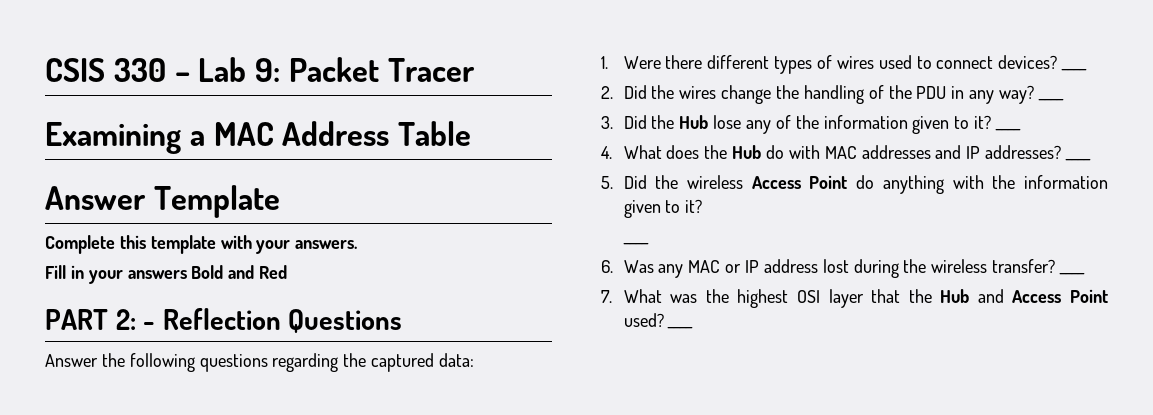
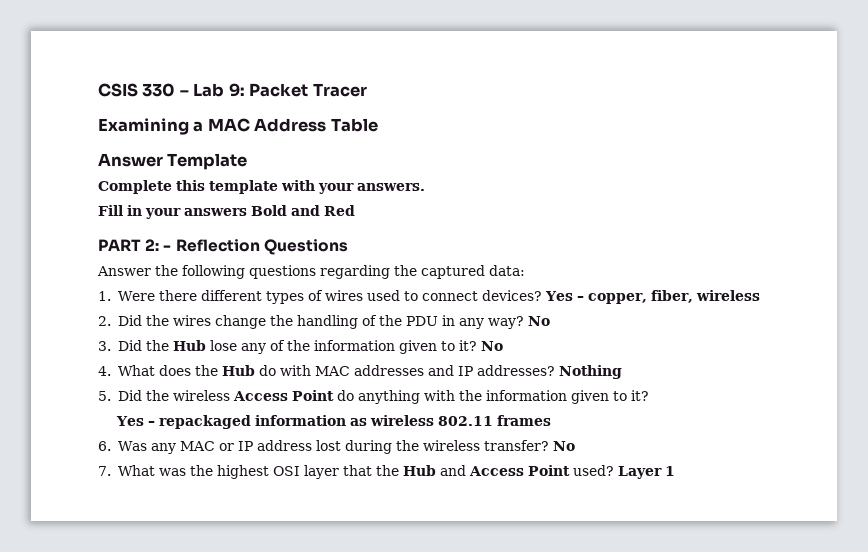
- 1. Were there different types of wires used to connect devices? ____
+ 1. Were there different types of wires used to connect devices? Yes – copper, fiber, wireless
- 2. Did the wires change the handling of the PDU in any way? ____
+ 2. Did the wires change the handling of the PDU in any way? No
- 3. Did the Hub lose any of the information given to it? ____
+ 3. Did the Hub lose any of the information given to it? No
- 4. What does the Hub do with MAC addresses and IP addresses? ____
+ 4. What does the Hub do with MAC addresses and IP addresses? Nothing
  5. Did the wireless Access Point do anything with the information given to it?
- ____
+ Yes – repackaged information as wireless 802.11 frames
- 6. Was any MAC or IP address lost during the wireless transfer? ____
+ 6. Was any MAC or IP address lost during the wireless transfer? No
- 7. What was the highest OSI layer that the Hub and Access Point used? ____
+ 7. What was the highest OSI layer that the Hub and Access Point used? Layer 1

